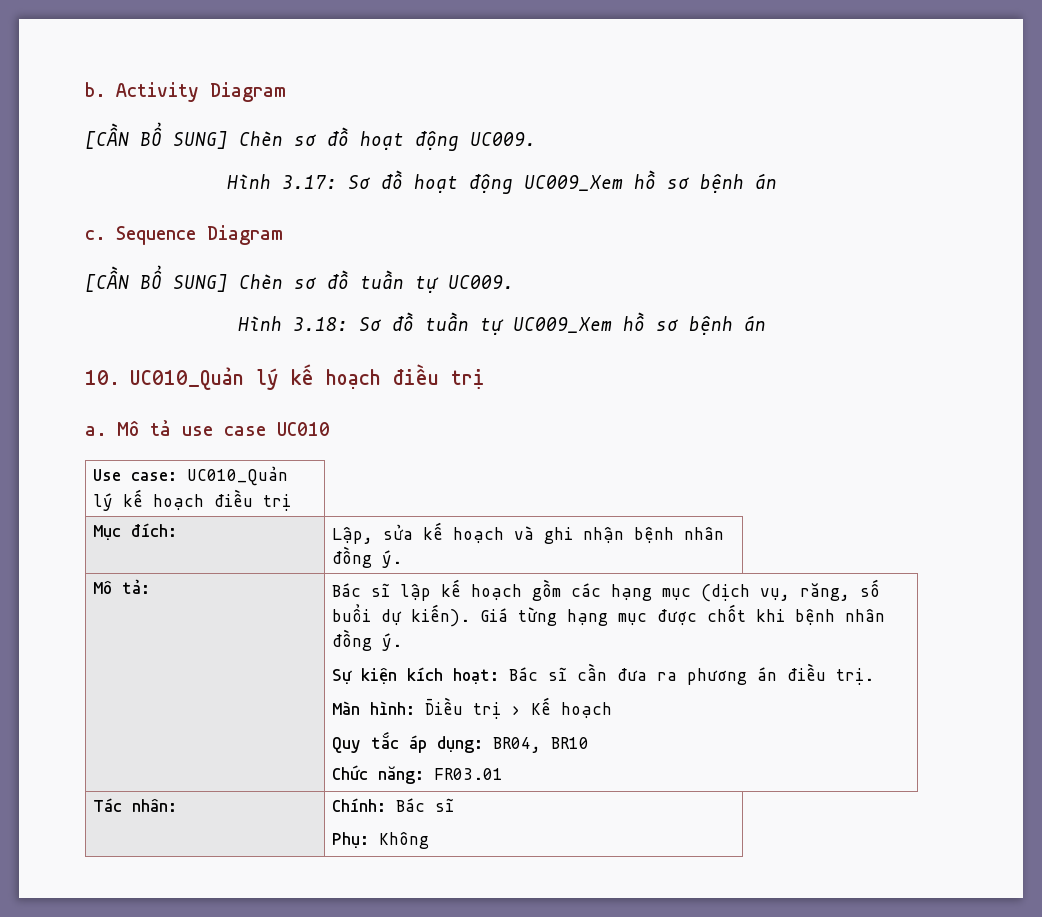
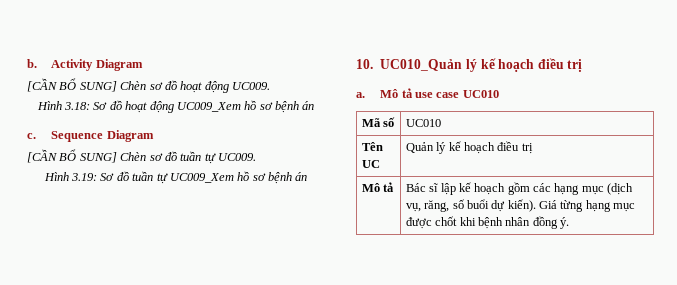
- Hình 3.17: Sơ đồ hoạt động UC009_Xem hồ sơ bệnh án
+ Hình 3.18: Sơ đồ hoạt động UC009_Xem hồ sơ bệnh án
- Hình 3.18: Sơ đồ tuần tự UC009_Xem hồ sơ bệnh án
+ Hình 3.19: Sơ đồ tuần tự UC009_Xem hồ sơ bệnh án
- Use case: UC010_Quản lý kế hoạch điều trị
- Mục đích: | Lập, sửa kế hoạch và ghi nhận bệnh nhân đồng ý.
- Mô tả: | Bác sĩ lập kế hoạch gồm các hạng mục (dịch vụ, răng, số buổi dự kiến). Giá từng hạng mục được chốt khi bệnh nhân đồng ý.
+ Mã số | UC010
+ Tên UC | Quản lý kế hoạch điều trị
+ Mô tả | Bác sĩ lập kế hoạch gồm các hạng mục (dịch vụ, răng, số buổi dự kiến). Giá từng hạng mục được chốt khi bệnh nhân đồng ý.
- Sự kiện kích hoạt: Bác sĩ cần đưa ra phương án điều trị.
- Màn hình: Điều trị › Kế hoạch
- Quy tắc áp dụng: BR04, BR10
- Chức năng: FR03.01
- Tác nhân: | Chính: Bác sĩ
- Phụ: Không

